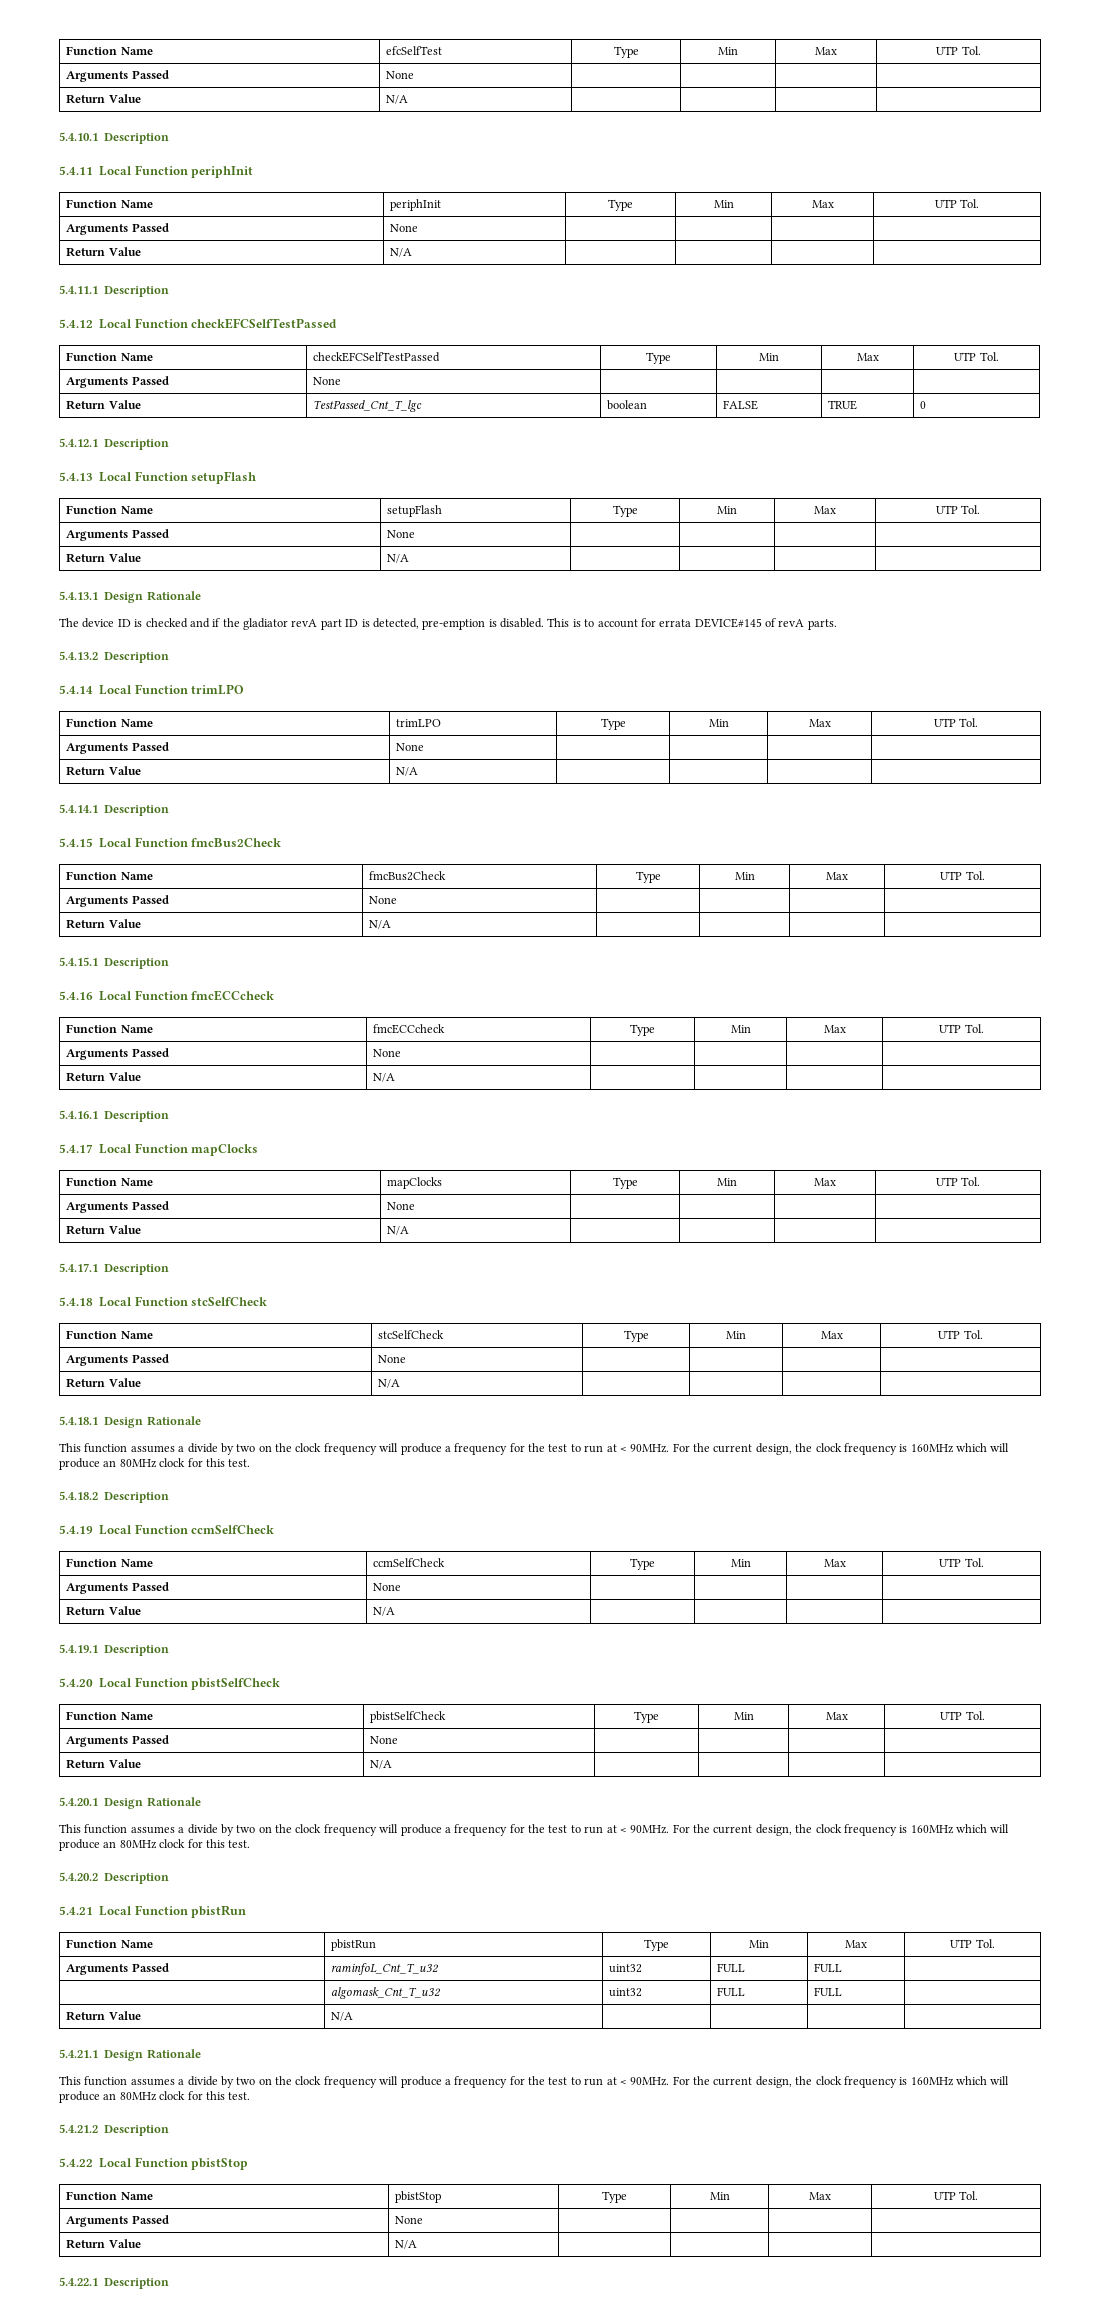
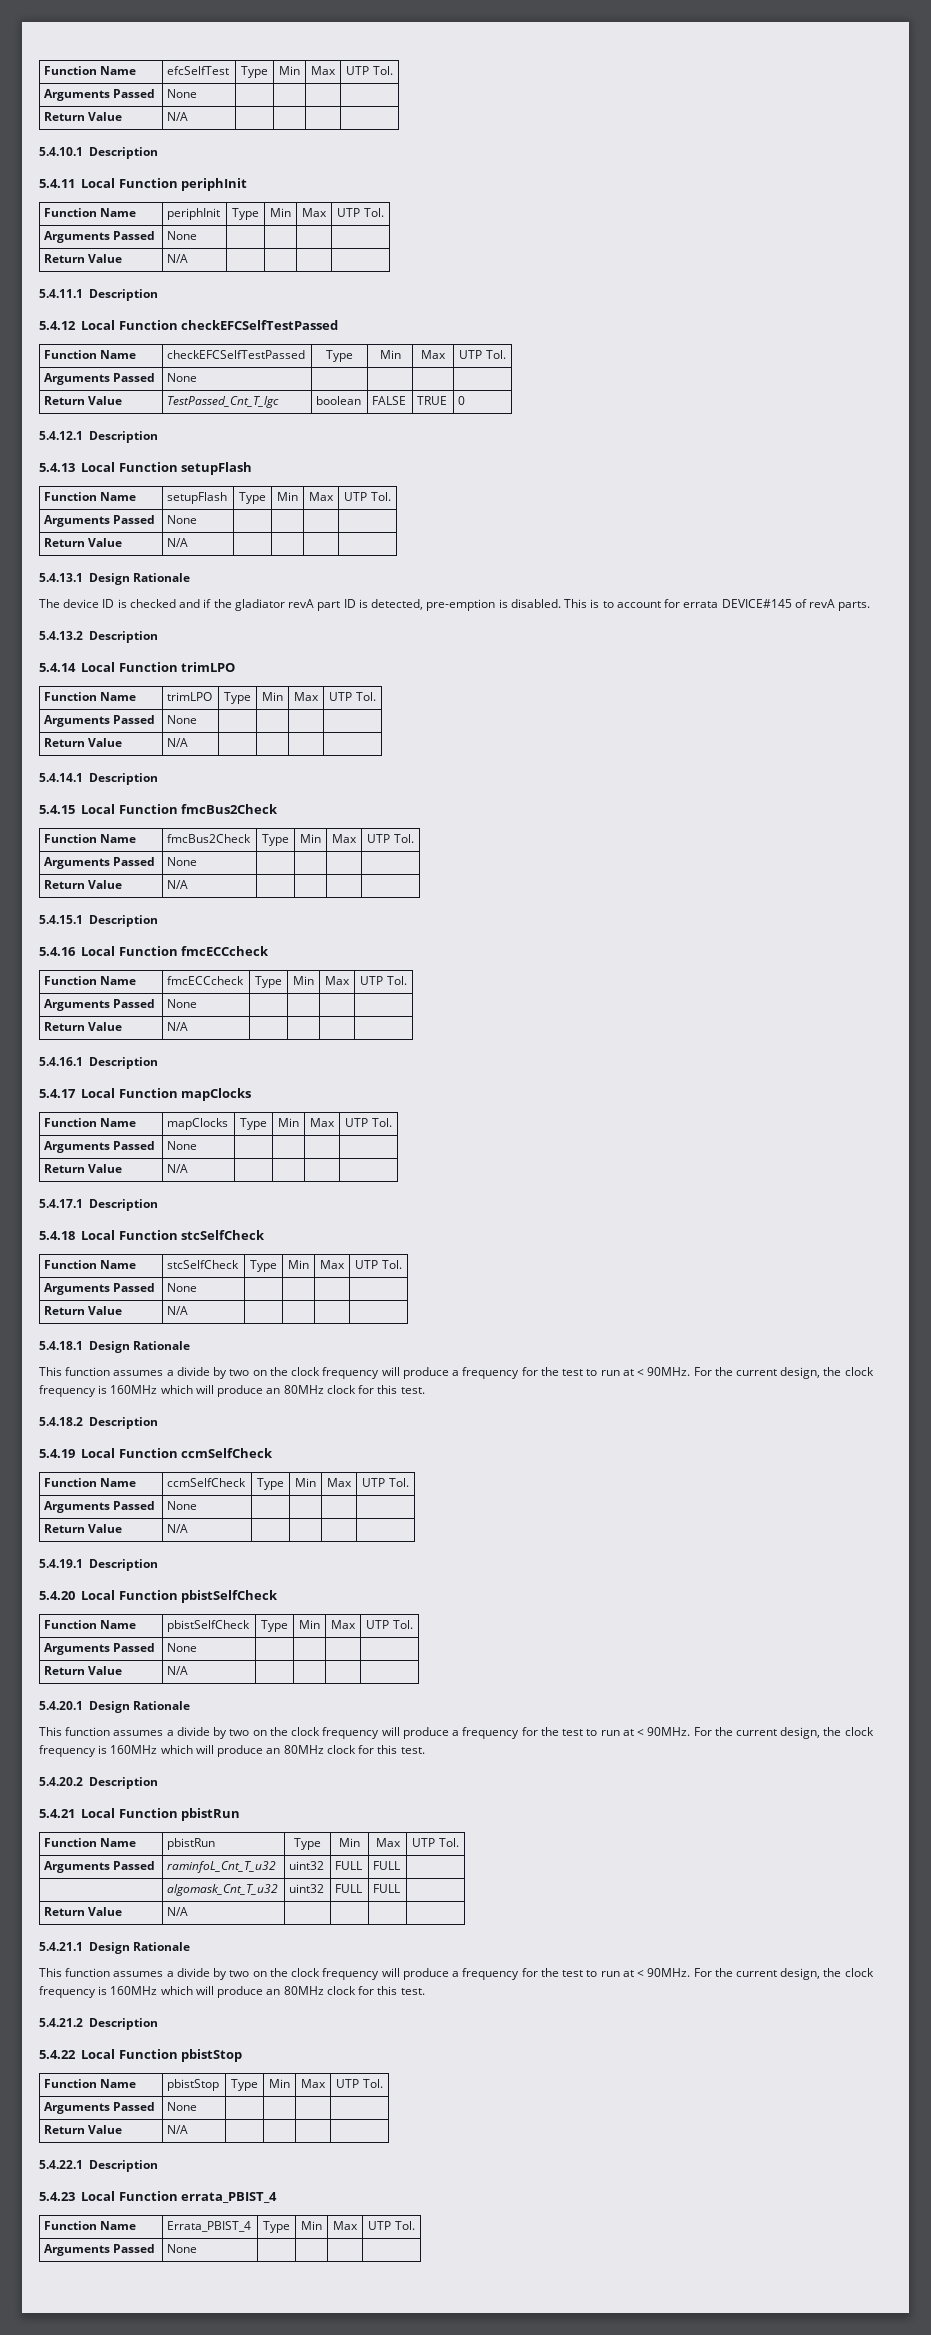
+ 5.4.23 Local Function errata_PBIST_4
+ Function Name | Errata_PBIST_4 | Type | Min | Max | UTP Tol.
+ Arguments Passed | None | | | |

